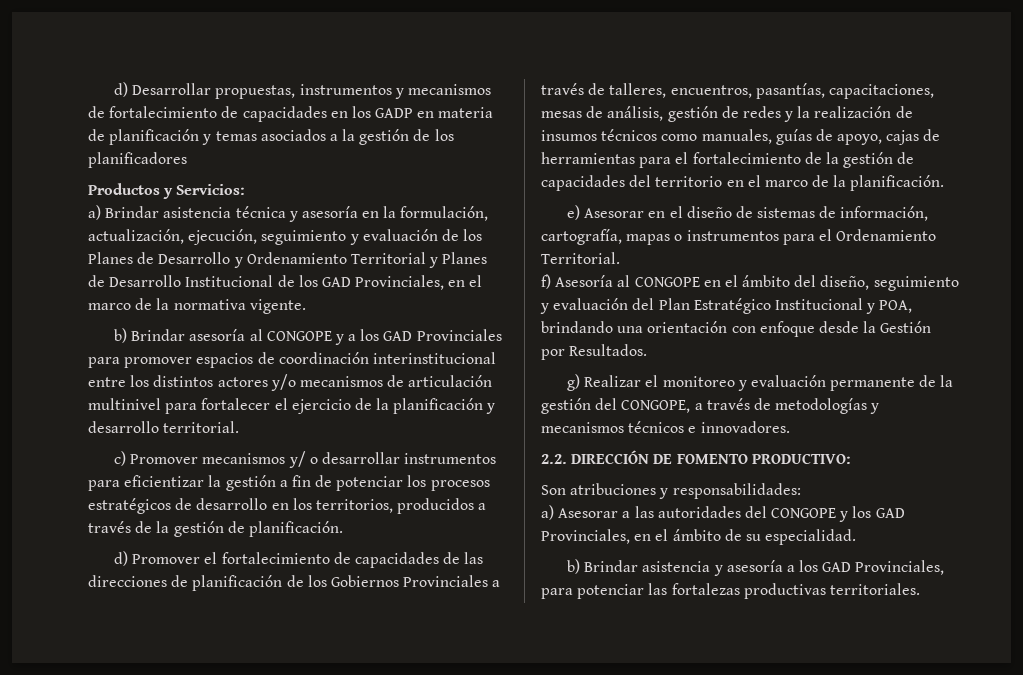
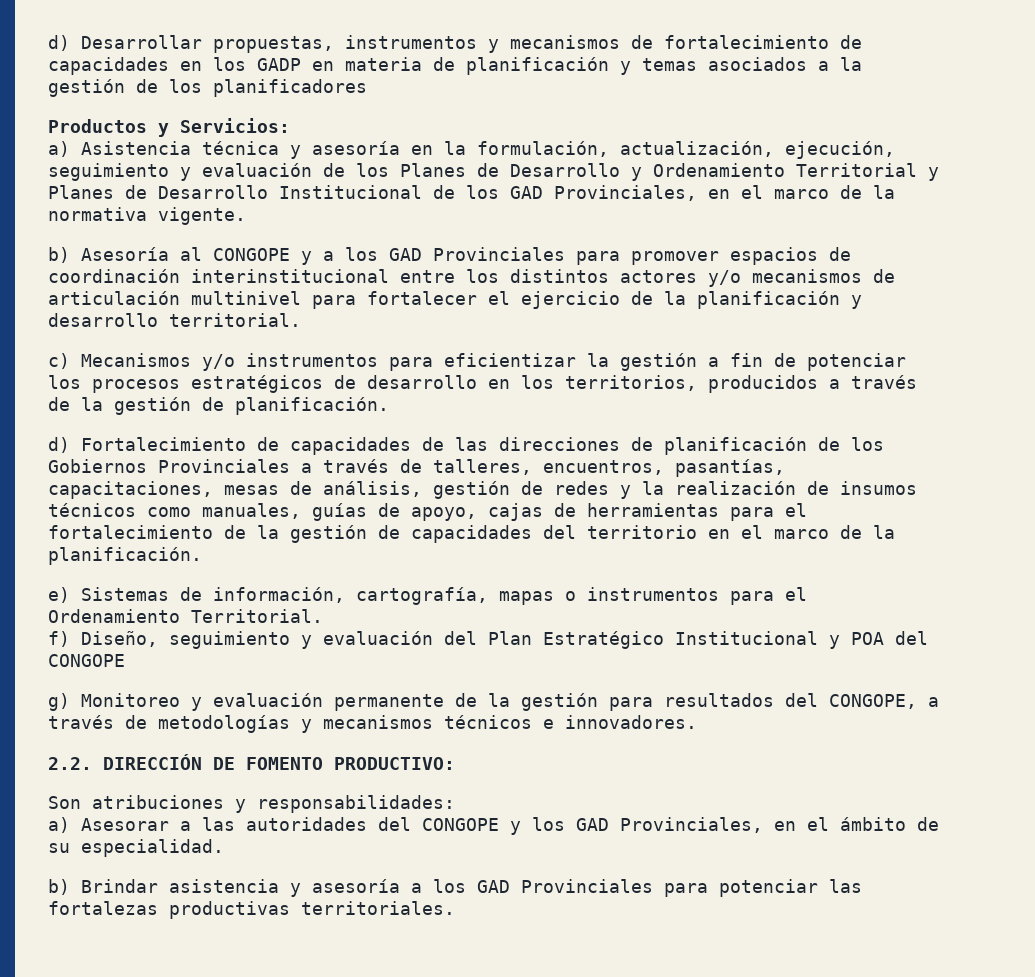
- a) Brindar asistencia técnica y asesoría en la formulación, actualización, ejecución, seguimiento y evaluación de los Planes de Desarrollo y Ordenamiento Territorial y Planes de Desarrollo Institucional de los GAD Provinciales, en el marco de la normativa vigente.
+ a) Asistencia técnica y asesoría en la formulación, actualización, ejecución, seguimiento y evaluación de los Planes de Desarrollo y Ordenamiento Territorial y Planes de Desarrollo Institucional de los GAD Provinciales, en el marco de la normativa vigente.
- b) Brindar asesoría al CONGOPE y a los GAD Provinciales para promover espacios de coordinación interinstitucional entre los distintos actores y/o mecanismos de articulación multinivel para fortalecer el ejercicio de la planificación y desarrollo territorial.
+ b) Asesoría al CONGOPE y a los GAD Provinciales para promover espacios de coordinación interinstitucional entre los distintos actores y/o mecanismos de articulación multinivel para fortalecer el ejercicio de la planificación y desarrollo territorial.
- c) Promover mecanismos y/ o desarrollar instrumentos para eficientizar la gestión a fin de potenciar los procesos estratégicos de desarrollo en los territorios, producidos a través de la gestión de planificación.
+ c) Mecanismos y/o instrumentos para eficientizar la gestión a fin de potenciar los procesos estratégicos de desarrollo en los territorios, producidos a través de la gestión de planificación.
- d) Promover el fortalecimiento de capacidades de las direcciones de planificación de los Gobiernos Provinciales a través de talleres, encuentros, pasantías, capacitaciones, mesas de análisis, gestión de redes y la realización de insumos técnicos como manuales, guías de apoyo, cajas de herramientas para el fortalecimiento de la gestión de capacidades del territorio en el marco de la planificación.
+ d) Fortalecimiento de capacidades de las direcciones de planificación de los Gobiernos Provinciales a través de talleres, encuentros, pasantías, capacitaciones, mesas de análisis, gestión de redes y la realización de insumos técnicos como manuales, guías de apoyo, cajas de herramientas para el fortalecimiento de la gestión de capacidades del territorio en el marco de la planificación.
- e) Asesorar en el diseño de sistemas de información, cartografía, mapas o instrumentos para el Ordenamiento Territorial.
+ e) Sistemas de información, cartografía, mapas o instrumentos para el Ordenamiento Territorial.
- f) Asesoría al CONGOPE en el ámbito del diseño, seguimiento y evaluación del Plan Estratégico Institucional y POA, brindando una orientación con enfoque desde la Gestión por Resultados.
- g) Realizar el monitoreo y evaluación permanente de la gestión del CONGOPE, a través de metodologías y mecanismos técnicos e innovadores.
+ f) Diseño, seguimiento y evaluación del Plan Estratégico Institucional y POA del CONGOPE
+ g) Monitoreo y evaluación permanente de la gestión para resultados del CONGOPE, a través de metodologías y mecanismos técnicos e innovadores.
- b) Brindar asistencia y asesoría a los GAD Provinciales, para potenciar las fortalezas productivas territoriales.
+ b) Brindar asistencia y asesoría a los GAD Provinciales para potenciar las fortalezas productivas territoriales.

